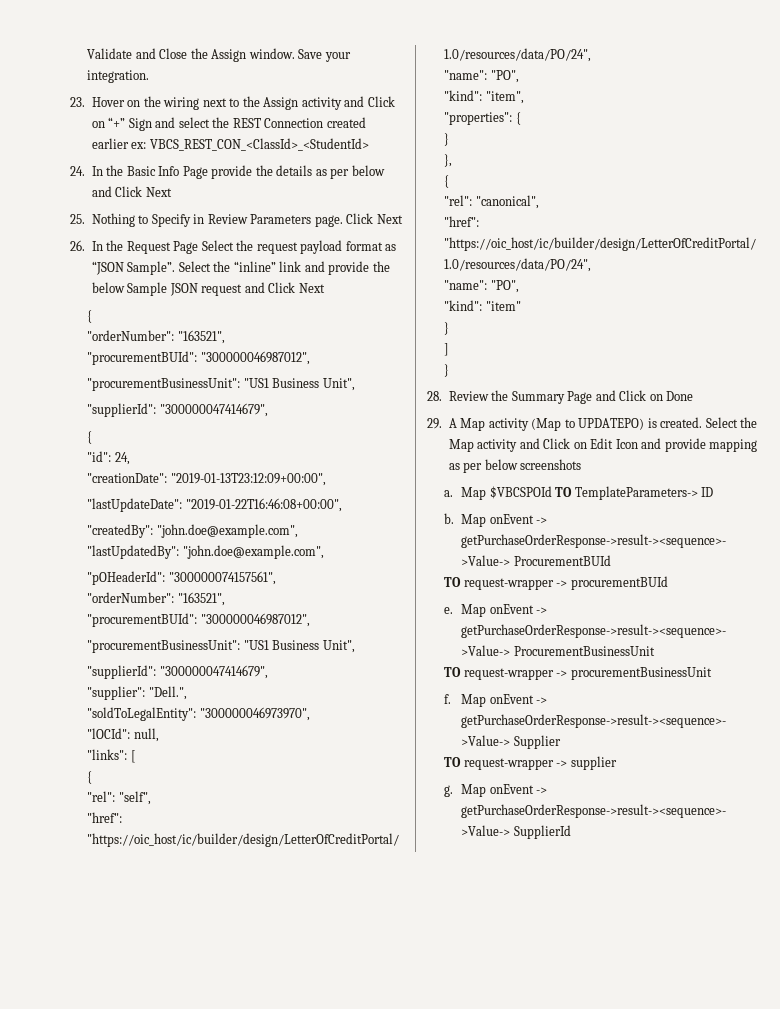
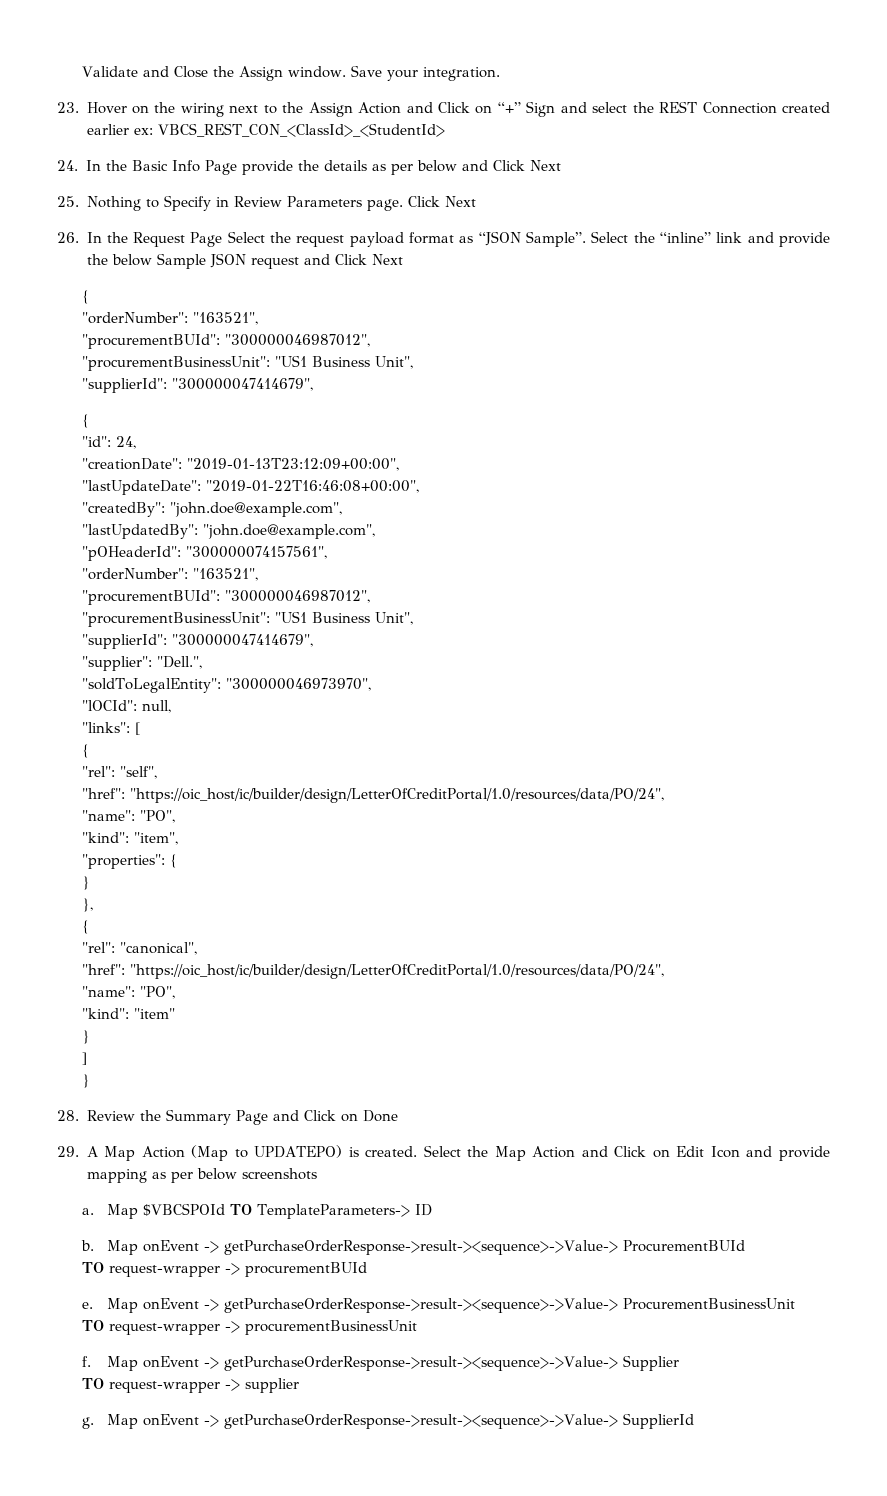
- 23. Hover on the wiring next to the Assign activity and Click on “+” Sign and select the REST Connection created earlier ex: VBCS_REST_CON_<ClassId>_<StudentId>
+ 23. Hover on the wiring next to the Assign Action and Click on “+” Sign and select the REST Connection created earlier ex: VBCS_REST_CON_<ClassId>_<StudentId>
- 29. A Map activity (Map to UPDATEPO) is created.
+ 29. A Map Action (Map to UPDATEPO) is created.
- Select the Map activity and Click on Edit Icon and provide mapping as per below screenshots
+ Select the Map Action and Click on Edit Icon and provide mapping as per below screenshots

